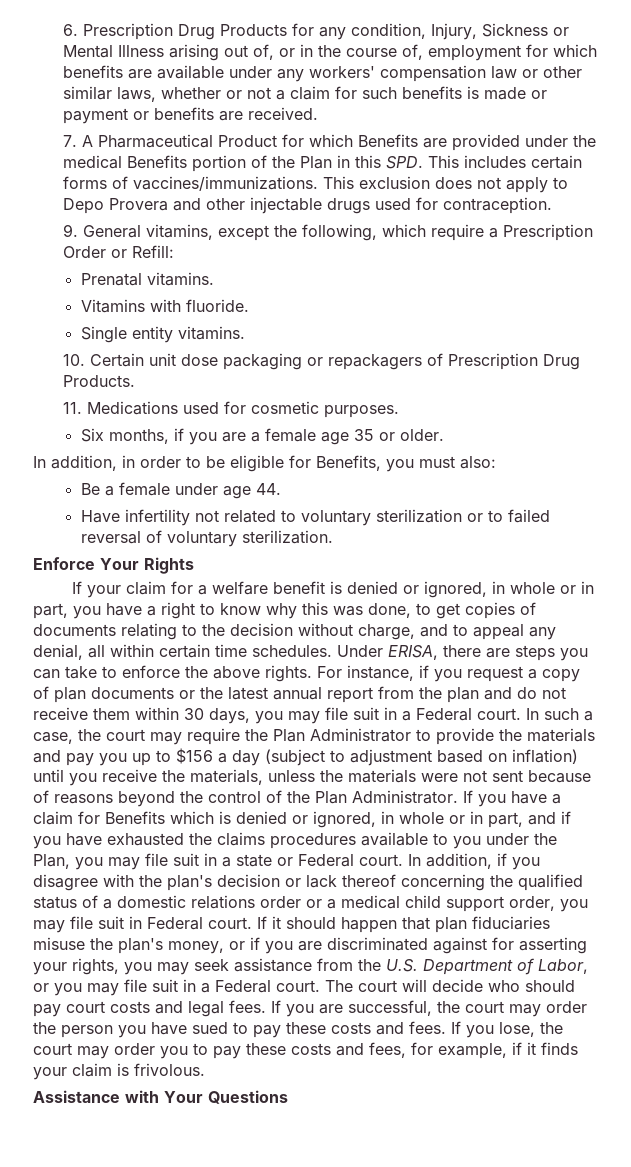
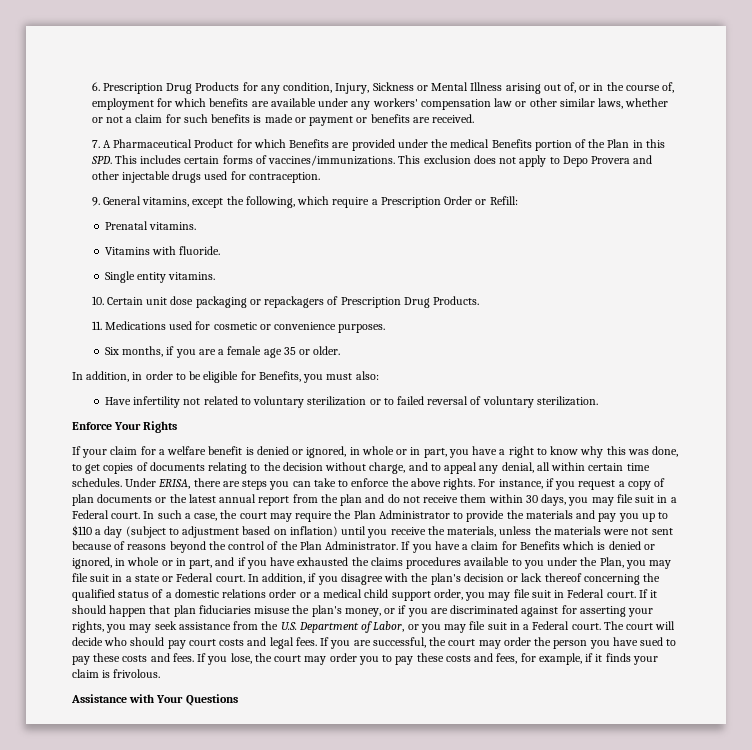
- 11. Medications used for cosmetic purposes.
+ 11. Medications used for cosmetic or convenience purposes.
- Be a female under age 44.
- In such a case, the court may require the Plan Administrator to provide the materials and pay you up to $156 a day (subject to adjustment based on inflation) until you receive the materials, unless the materials were not sent because of reasons beyond the control of the Plan Administrator.
+ In such a case, the court may require the Plan Administrator to provide the materials and pay you up to $110 a day (subject to adjustment based on inflation) until you receive the materials, unless the materials were not sent because of reasons beyond the control of the Plan Administrator.

